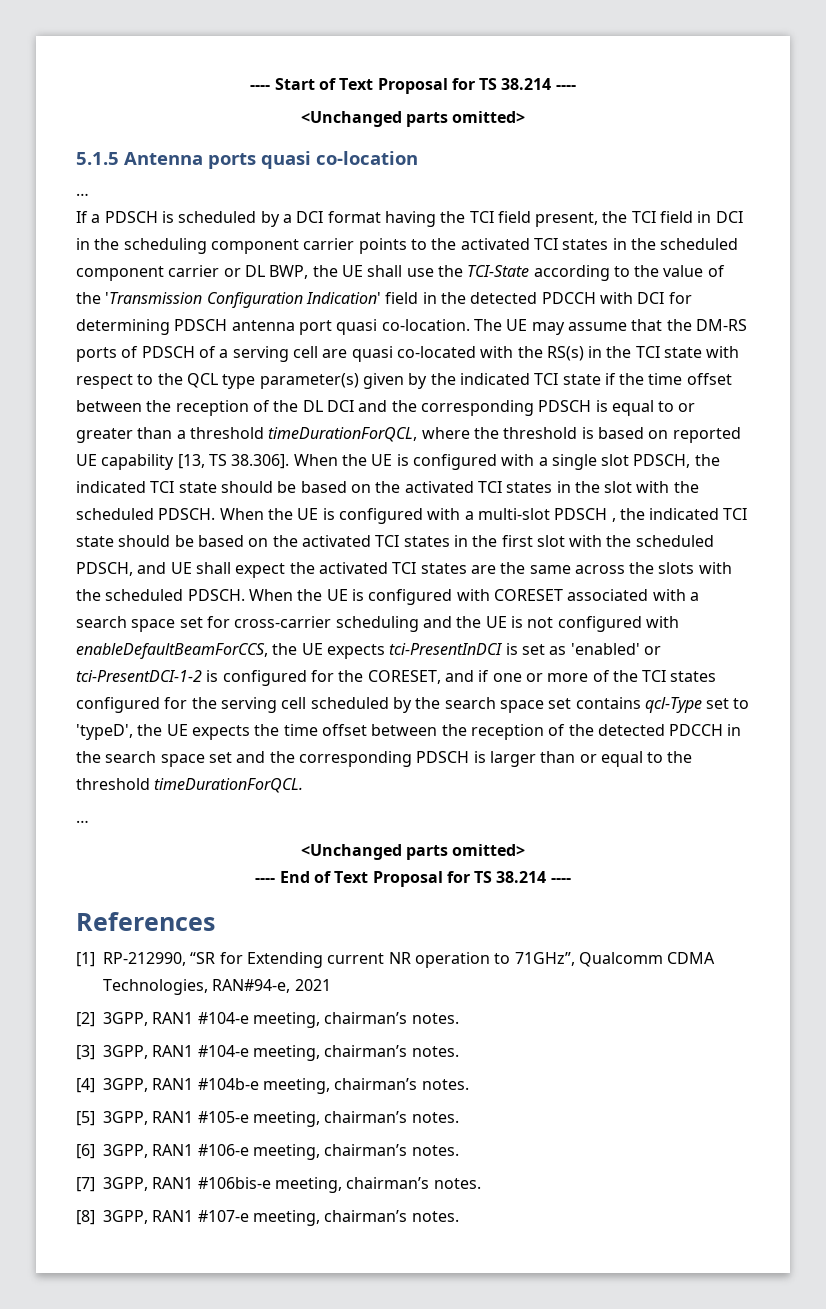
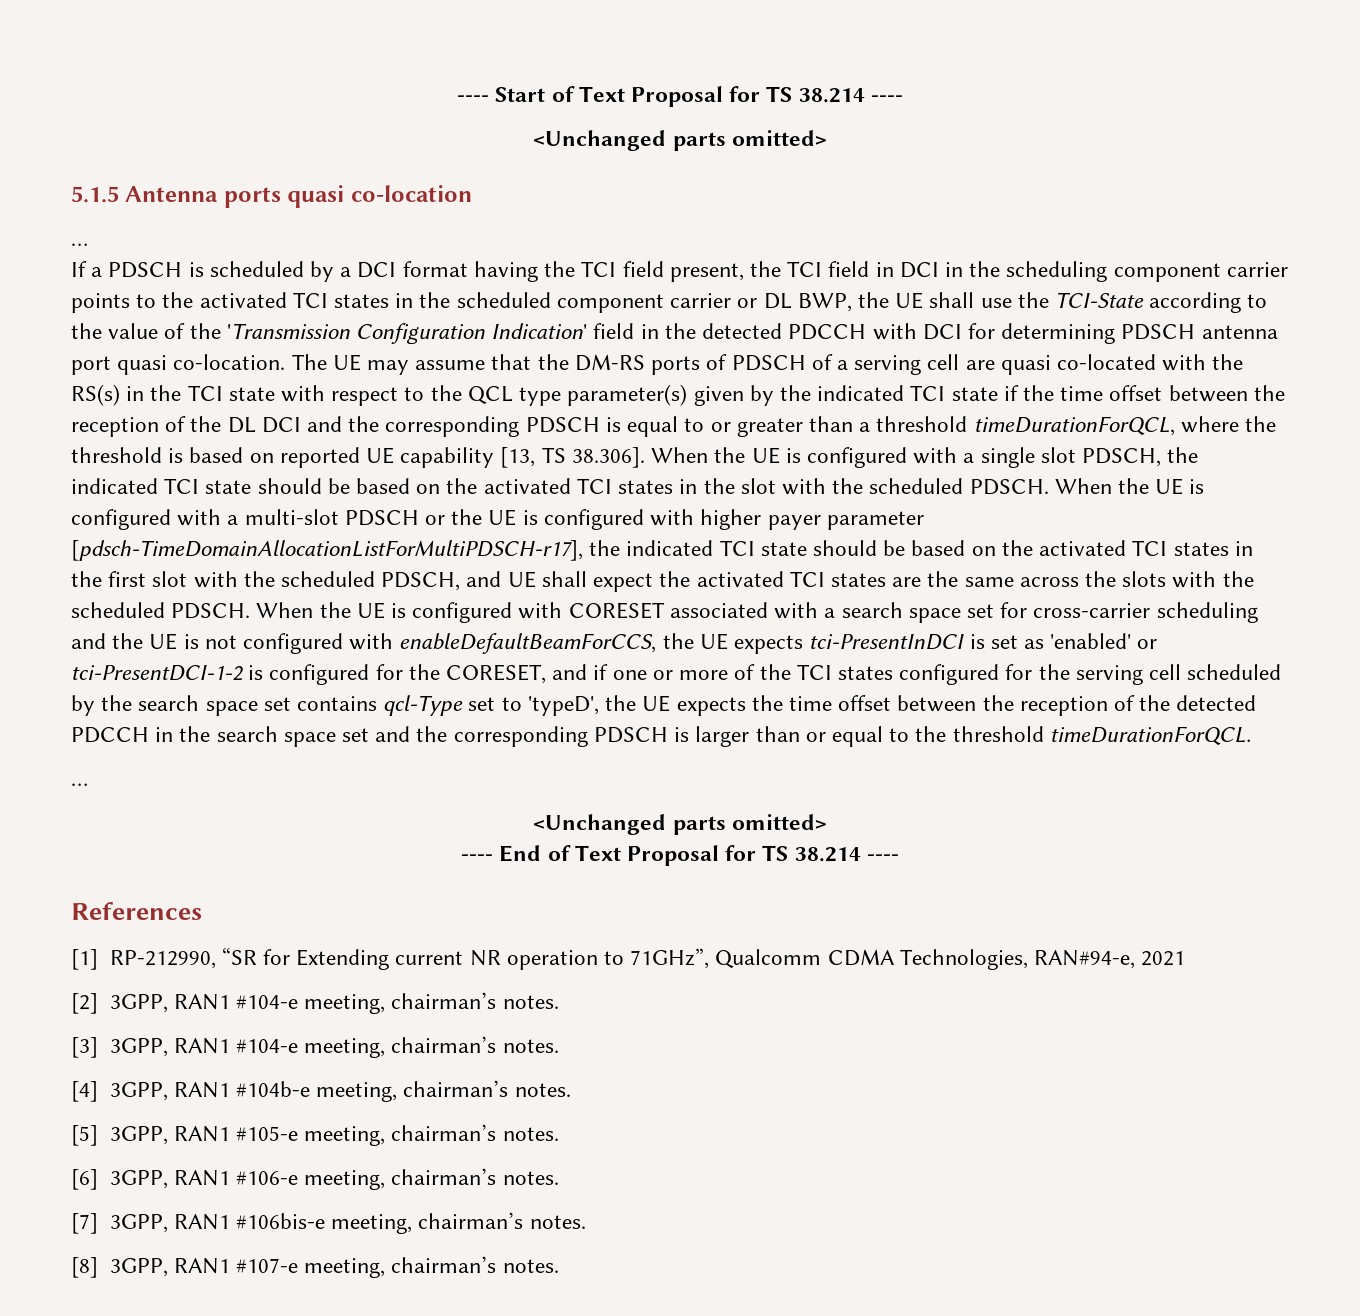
- When the UE is configured with a multi-slot PDSCH , the indicated TCI state should be based on the activated TCI states in the first slot with the scheduled PDSCH, and UE shall expect the activated TCI states are the same across the slots with the scheduled PDSCH.
+ When the UE is configured with a multi-slot PDSCH or the UE is configured with higher payer parameter [pdsch-TimeDomainAllocationListForMultiPDSCH-r17], the indicated TCI state should be based on the activated TCI states in the first slot with the scheduled PDSCH, and UE shall expect the activated TCI states are the same across the slots with the scheduled PDSCH.

